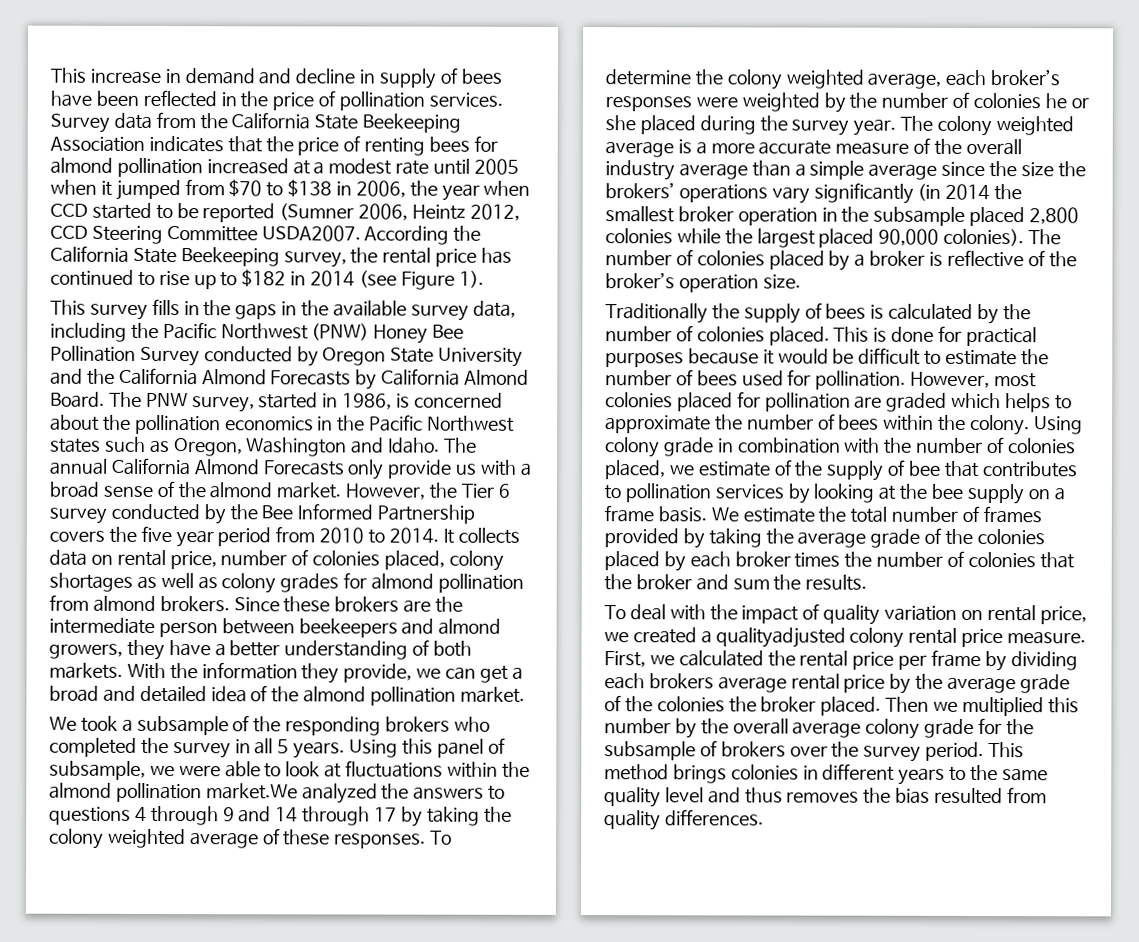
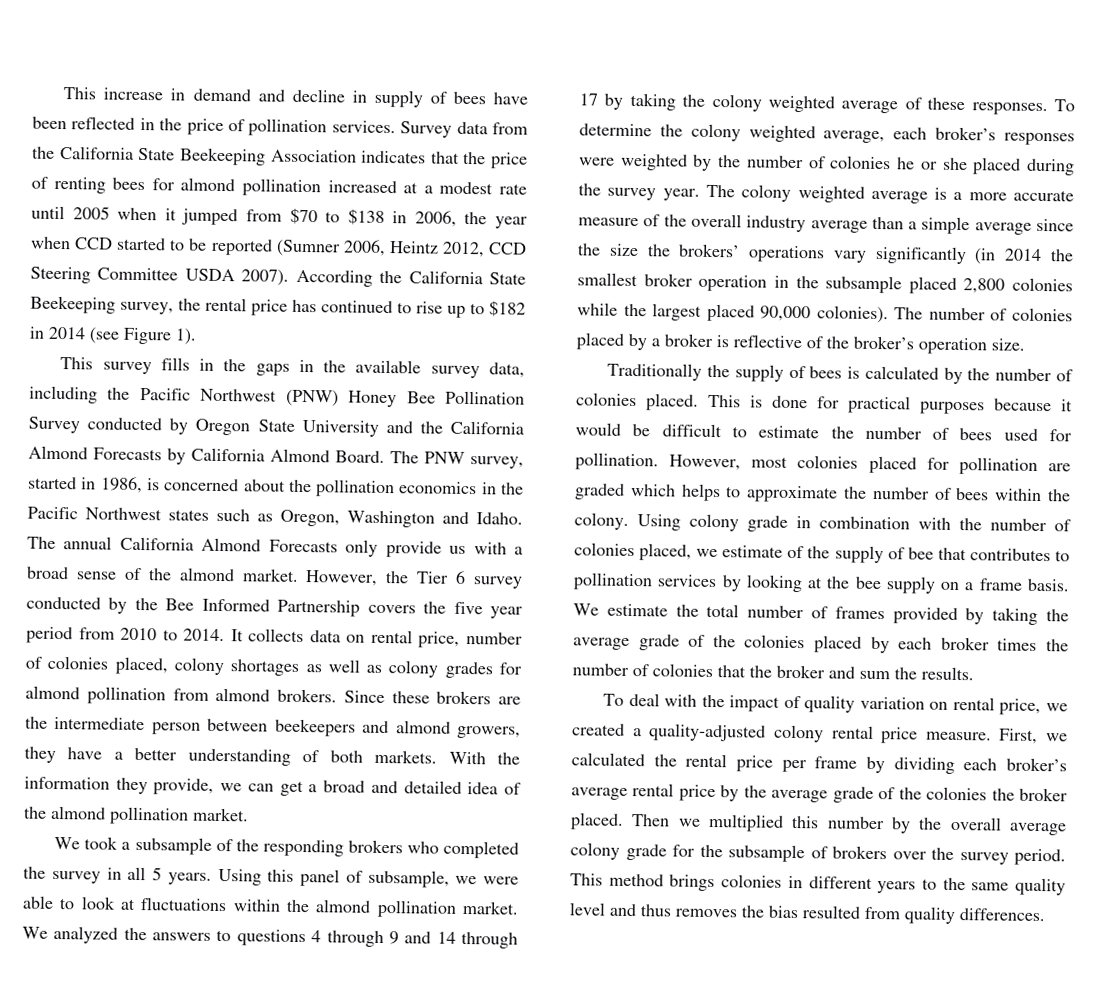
- Survey data from the California State Beekeeping Association indicates that the price of renting bees for almond pollination increased at a modest rate until 2005 when it jumped from $70 to $138 in 2006, the year when CCD started to be reported (Sumner 2006, Heintz 2012, CCD Steering Committee USDA2007.
+ Survey data from the California State Beekeeping Association indicates that the price of renting bees for almond pollination increased at a modest rate until 2005 when it jumped from $70 to $138 in 2006, the year when CCD started to be reported (Sumner 2006, Heintz 2012, CCD Steering Committee USDA 2007).
- Using this panel of subsample, we were able to look at fluctuations within the almond pollination market.We analyzed the answers to questions 4 through 9 and 14 through 17 by taking the colony weighted average of these responses.
+ Using this panel of subsample, we were able to look at fluctuations within the almond pollination market. We analyzed the answers to questions 4 through 9 and 14 through 17 by taking the colony weighted average of these responses.
- To deal with the impact of quality variation on rental price, we created a qualityadjusted colony rental price measure.
+ To deal with the impact of quality variation on rental price, we created a quality-adjusted colony rental price measure.
- First, we calculated the rental price per frame by dividing each brokers average rental price by the average grade of the colonies the broker placed.
+ First, we calculated the rental price per frame by dividing each broker’s average rental price by the average grade of the colonies the broker placed.

